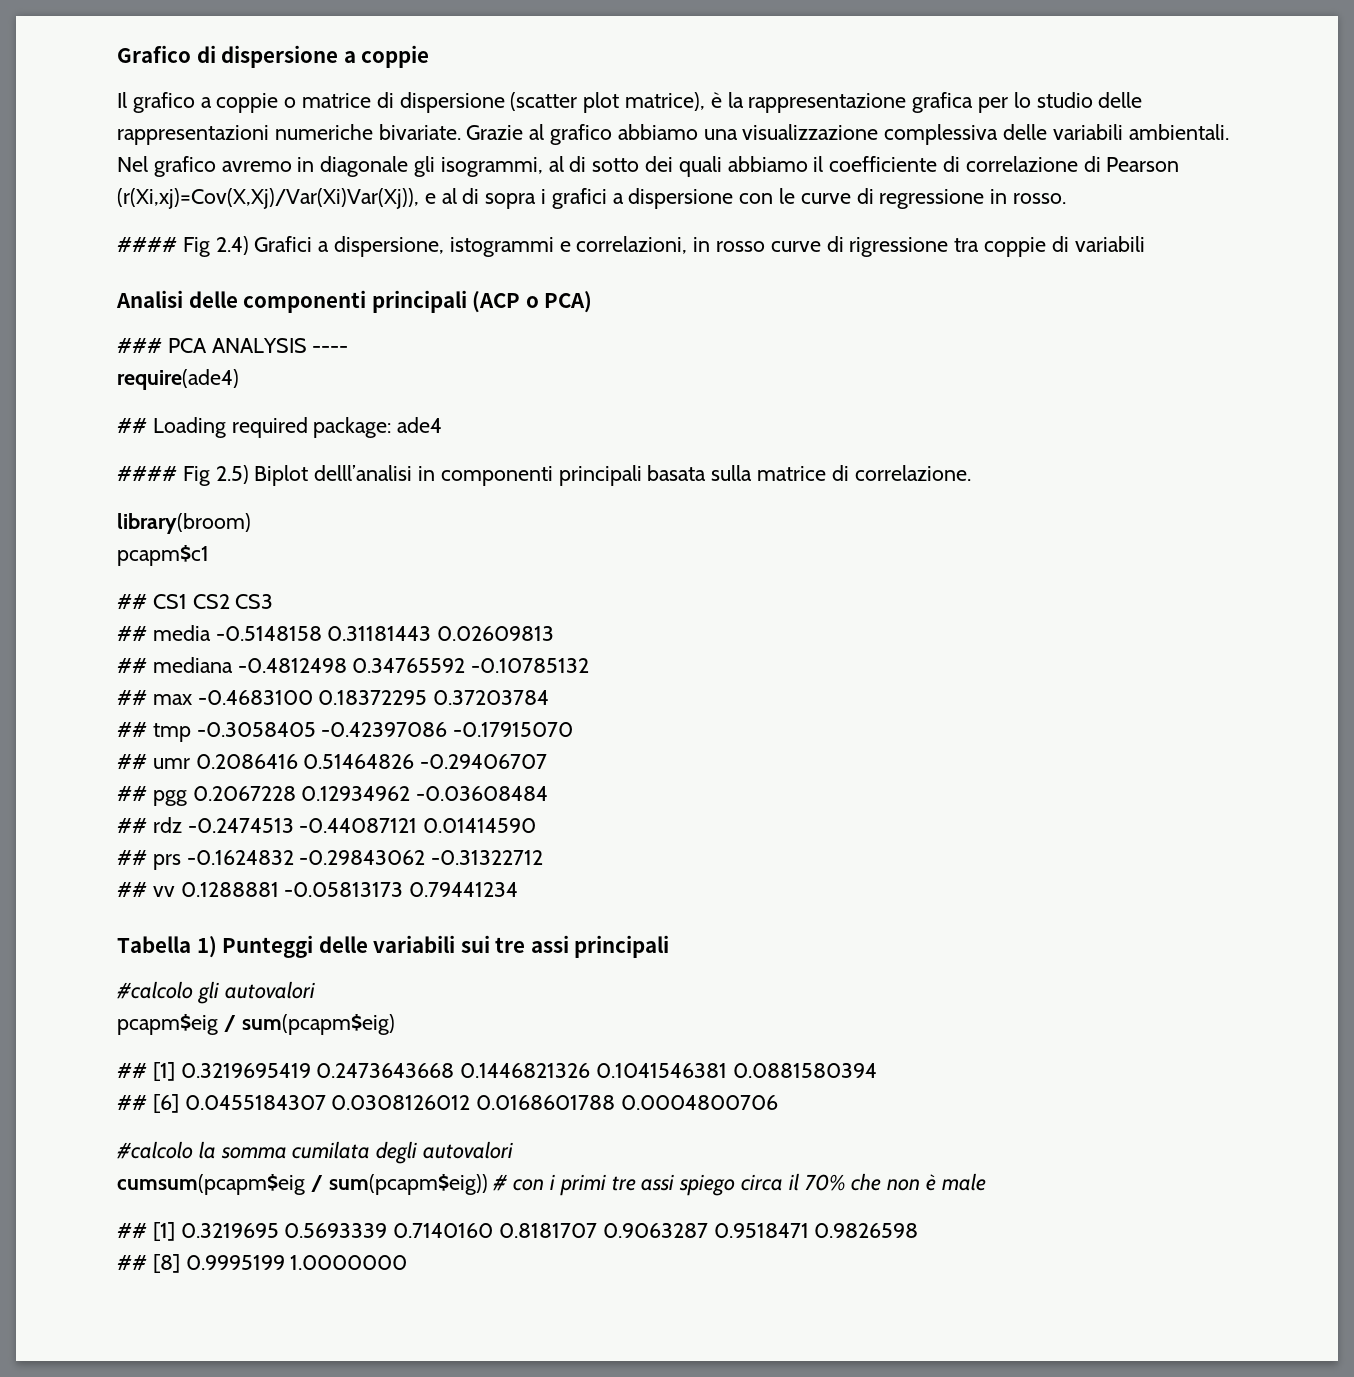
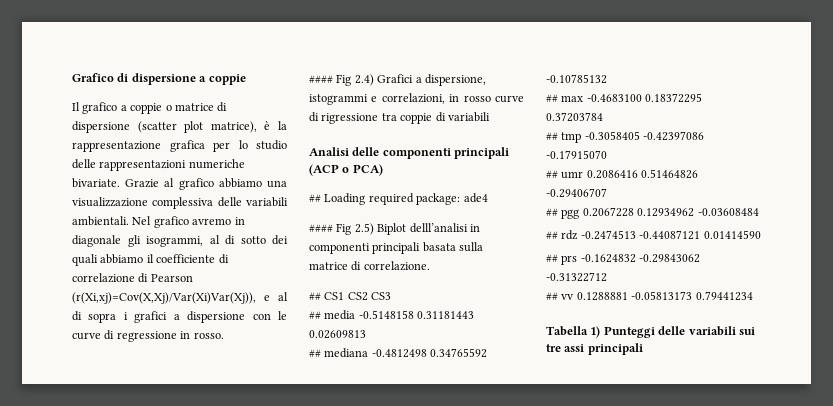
- ### PCA ANALYSIS ----
- require(ade4)
- library(broom)
- pcapm$c1
- #calcolo gli autovalori
- pcapm$eig / sum(pcapm$eig)
- ## [1] 0.3219695419 0.2473643668 0.1446821326 0.1041546381 0.0881580394
- ## [6] 0.0455184307 0.0308126012 0.0168601788 0.0004800706
- #calcolo la somma cumilata degli autovalori
- cumsum(pcapm$eig / sum(pcapm$eig)) # con i primi tre assi spiego circa il 70% che non è male
- ## [1] 0.3219695 0.5693339 0.7140160 0.8181707 0.9063287 0.9518471 0.9826598
- ## [8] 0.9995199 1.0000000

